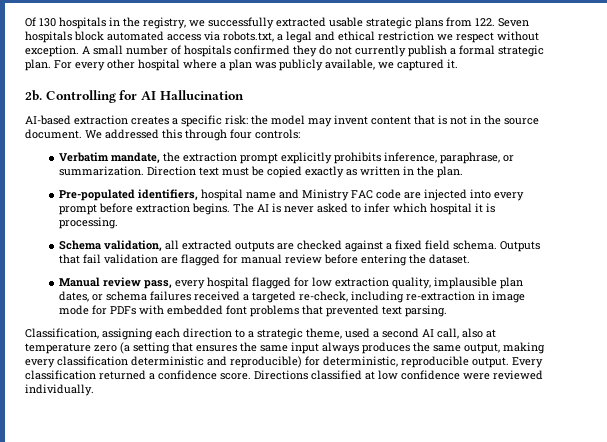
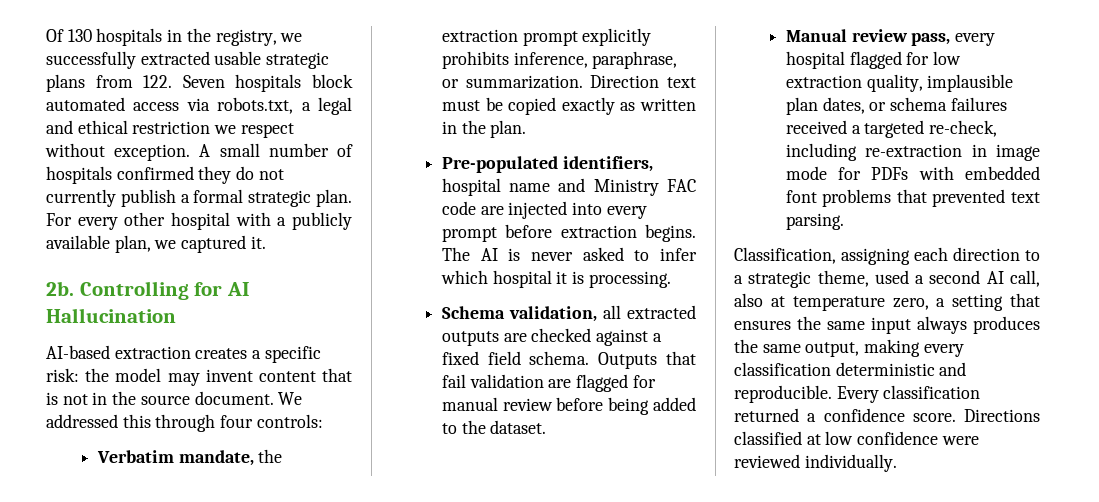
- For every other hospital where a plan was publicly available, we captured it.
+ For every other hospital with a publicly available plan, we captured it.
- Outputs that fail validation are flagged for manual review before entering the dataset.
+ Outputs that fail validation are flagged for manual review before being added to the dataset.
- Classification, assigning each direction to a strategic theme, used a second AI call, also at temperature zero (a setting that ensures the same input always produces the same output, making every classification deterministic and reproducible) for deterministic, reproducible output.
+ Classification, assigning each direction to a strategic theme, used a second AI call, also at temperature zero, a setting that ensures the same input always produces the same output, making every classification deterministic and reproducible.

